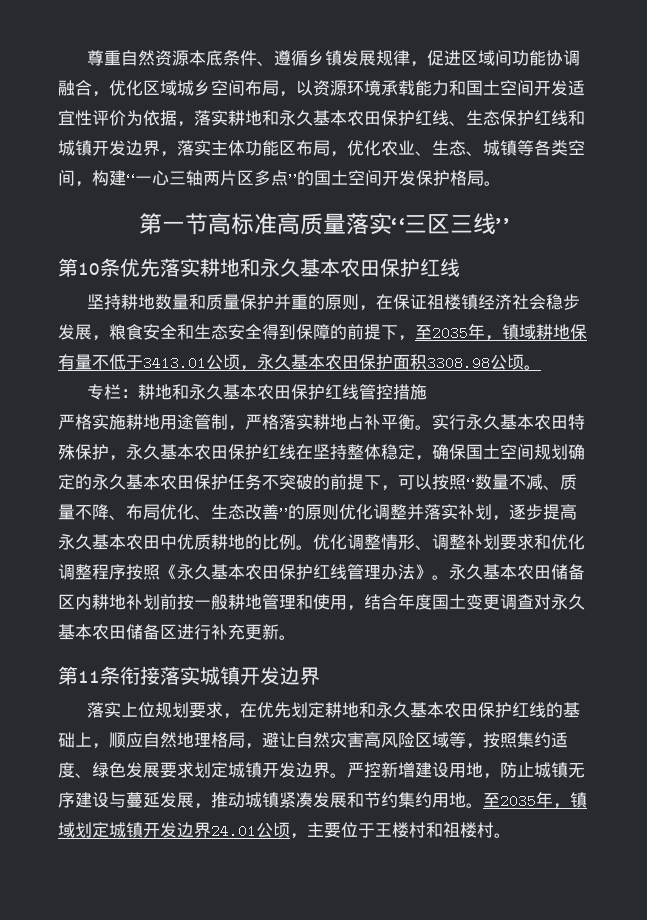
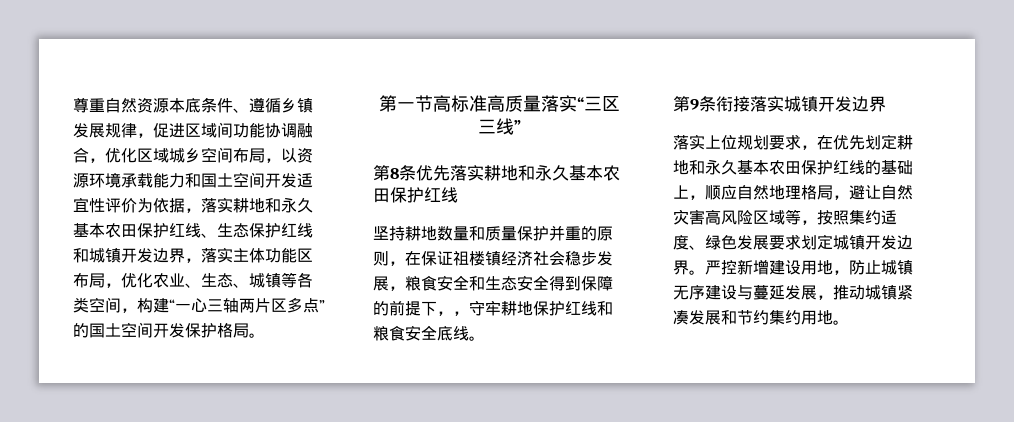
- 第10条优先落实耕地和永久基本农田保护红线
+ 第8条优先落实耕地和永久基本农田保护红线
- 坚持耕地数量和质量保护并重的原则，在保证祖楼镇经济社会稳步发展，粮食安全和生态安全得到保障的前提下，至2035年，镇域耕地保有量不低于3413.01公顷，永久基本农田保护面积3308.98公顷。
- 专栏：耕地和永久基本农田保护红线管控措施
- 严格实施耕地用途管制，严格落实耕地占补平衡。实行永久基本农田特殊保护，永久基本农田保护红线在坚持整体稳定，确保国土空间规划确定的永久基本农田保护任务不突破的前提下，可以按照“数量不减、质量不降、布局优化、生态改善”的原则优化调整并落实补划，逐步提高永久基本农田中优质耕地的比例。优化调整情形、调整补划要求和优化调整程序按照《永久基本农田保护红线管理办法》。永久基本农田储备区内耕地补划前按一般耕地管理和使用，结合年度国土变更调查对永久基本农田储备区进行补充更新。
- 第11条衔接落实城镇开发边界
+ 坚持耕地数量和质量保护并重的原则，在保证祖楼镇经济社会稳步发展，粮食安全和生态安全得到保障的前提下，，守牢耕地保护红线和粮食安全底线。
+ 第9条衔接落实城镇开发边界
- 至2035年，镇域划定城镇开发边界24.01公顷，主要位于王楼村和祖楼村。

